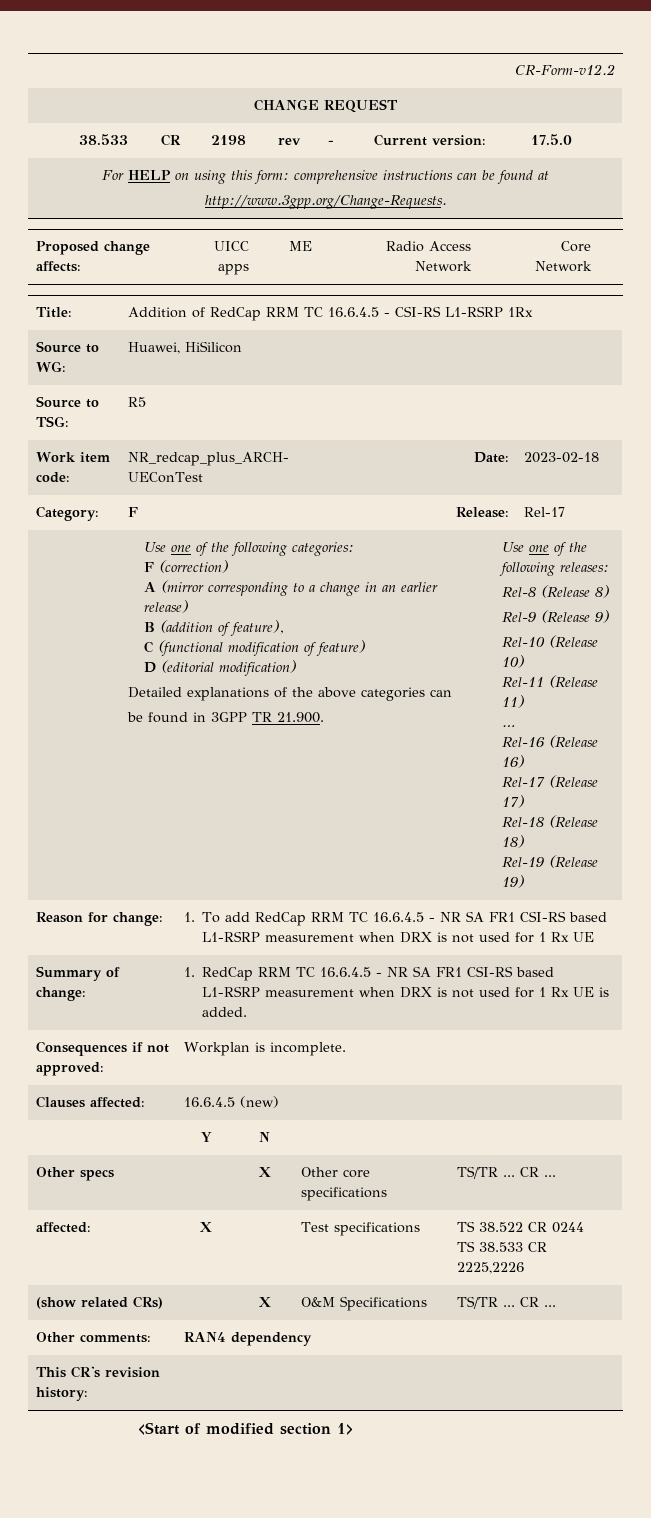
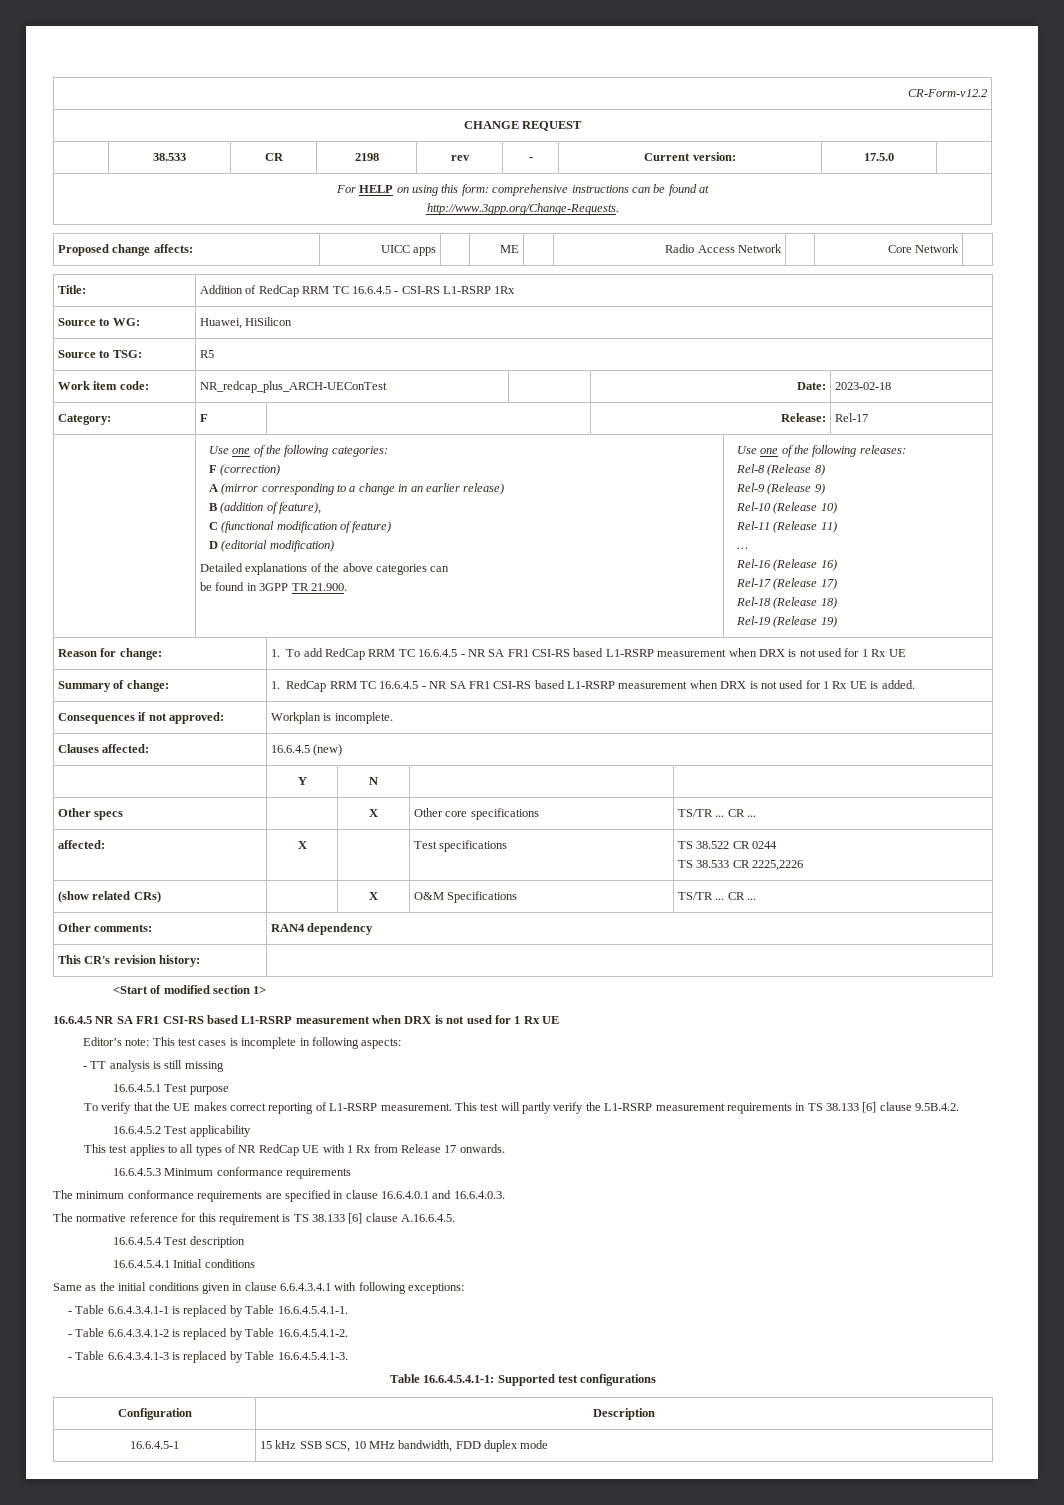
+ 16.6.4.5 NR SA FR1 CSI-RS based L1-RSRP measurement when DRX is not used for 1 Rx UE
+ Editor’s note: This test cases is incomplete in following aspects:
+ - TT analysis is still missing
+ 16.6.4.5.1 Test purpose
+ To verify that the UE makes correct reporting of L1-RSRP measurement. This test will partly verify the L1-RSRP measurement requirements in TS 38.133 [6] clause 9.5B.4.2.
+ 16.6.4.5.2 Test applicability
+ This test applies to all types of NR RedCap UE with 1 Rx from Release 17 onwards.
+ 16.6.4.5.3 Minimum conformance requirements
+ The minimum conformance requirements are specified in clause 16.6.4.0.1 and 16.6.4.0.3.
+ The normative reference for this requirement is TS 38.133 [6] clause A.16.6.4.5.
+ 16.6.4.5.4 Test description
+ 16.6.4.5.4.1 Initial conditions
+ Same as the initial conditions given in clause 6.6.4.3.4.1 with following exceptions:
+ - Table 6.6.4.3.4.1-1 is replaced by Table 16.6.4.5.4.1-1.
+ - Table 6.6.4.3.4.1-2 is replaced by Table 16.6.4.5.4.1-2.
+ - Table 6.6.4.3.4.1-3 is replaced by Table 16.6.4.5.4.1-3.
+ Table 16.6.4.5.4.1-1: Supported test configurations
+ Configuration | Description
+ 16.6.4.5-1 | 15 kHz SSB SCS, 10 MHz bandwidth, FDD duplex mode

